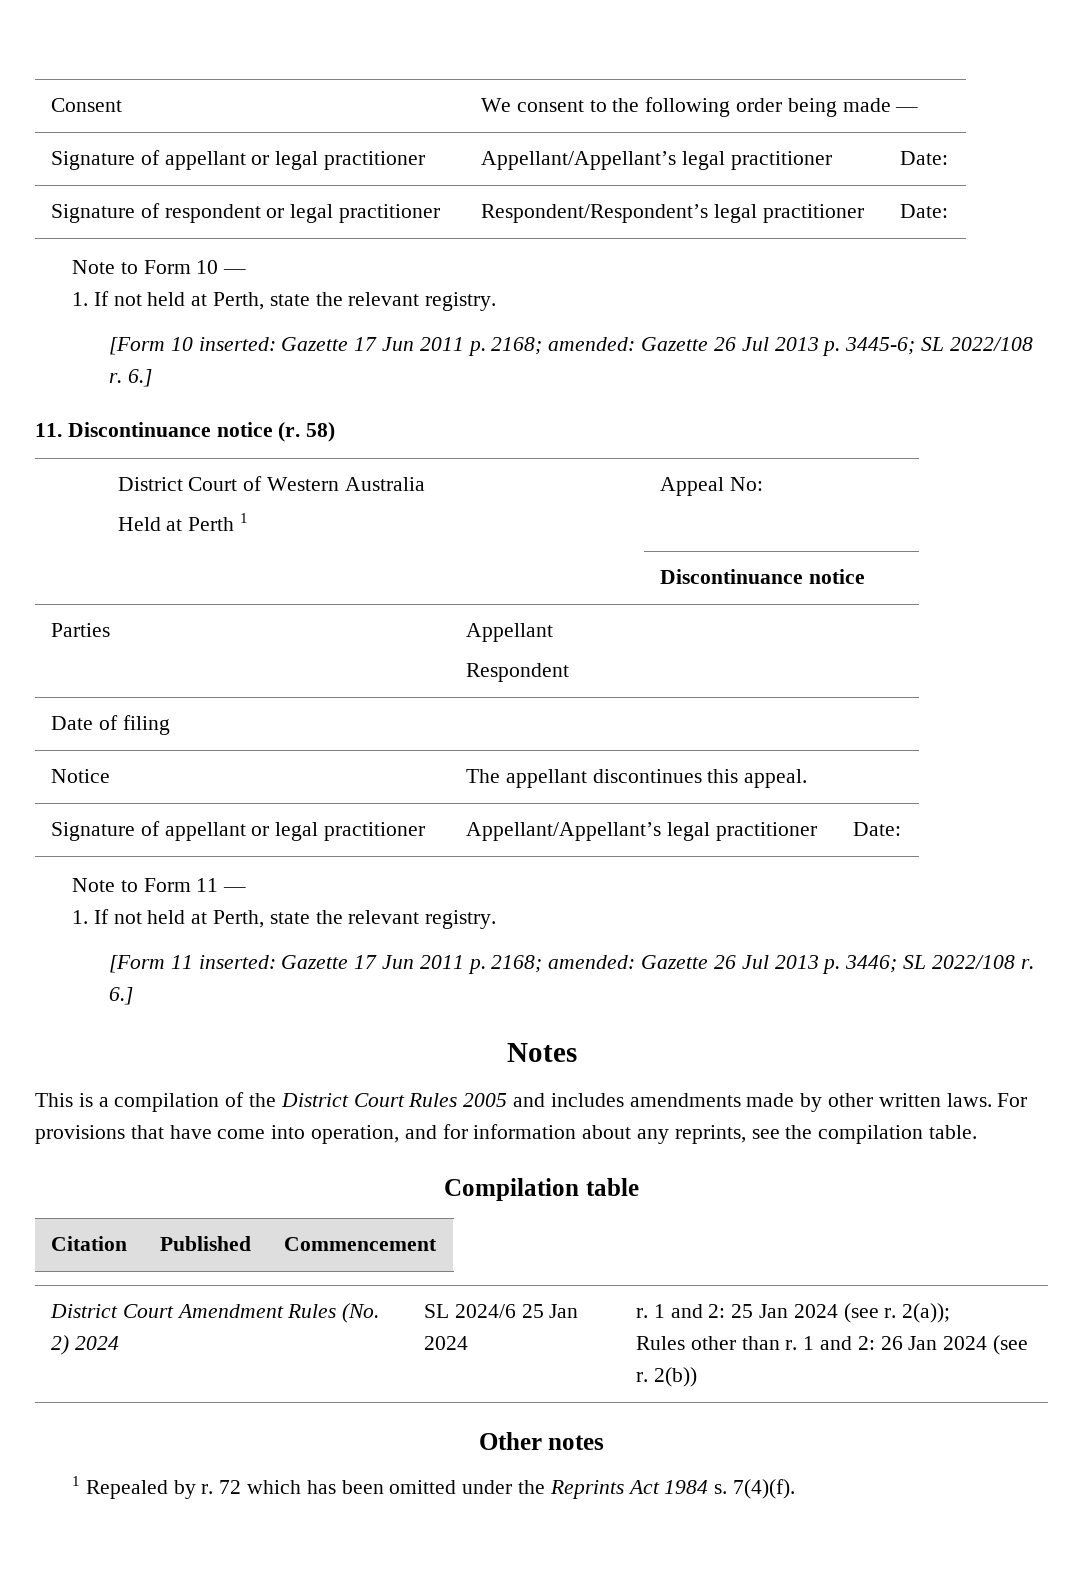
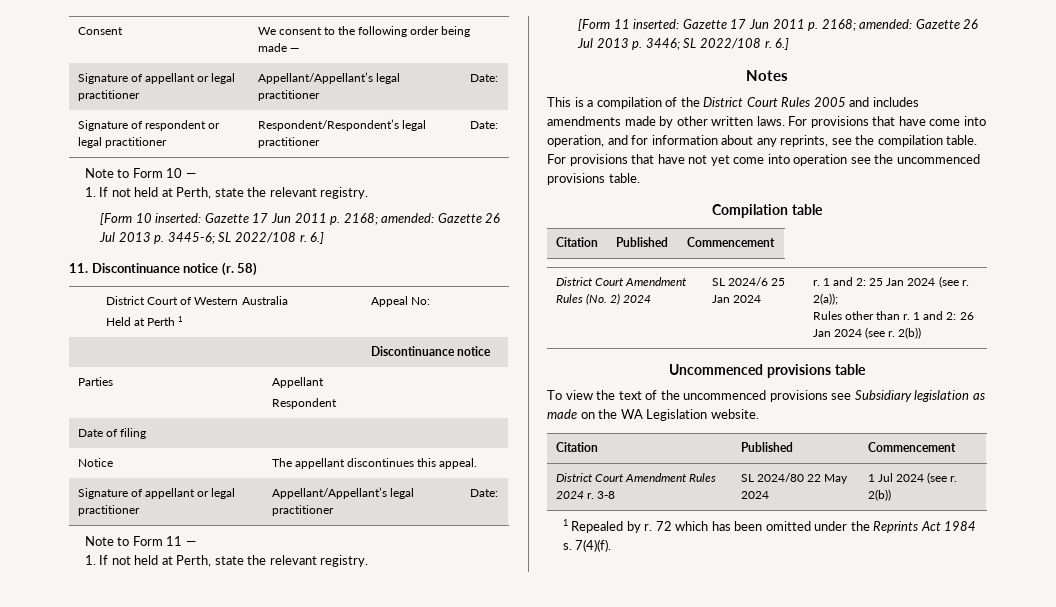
+ For provisions that have not yet come into operation see the uncommenced provisions table.
- Other notes
+ Uncommenced provisions table
+ To view the text of the uncommenced provisions see Subsidiary legislation as made on the WA Legislation website.
+ Citation | Published | Commencement
+ District Court Amendment Rules 2024 r. 3-8 | SL 2024/80 22 May 2024 | 1 Jul 2024 (see r. 2(b))

